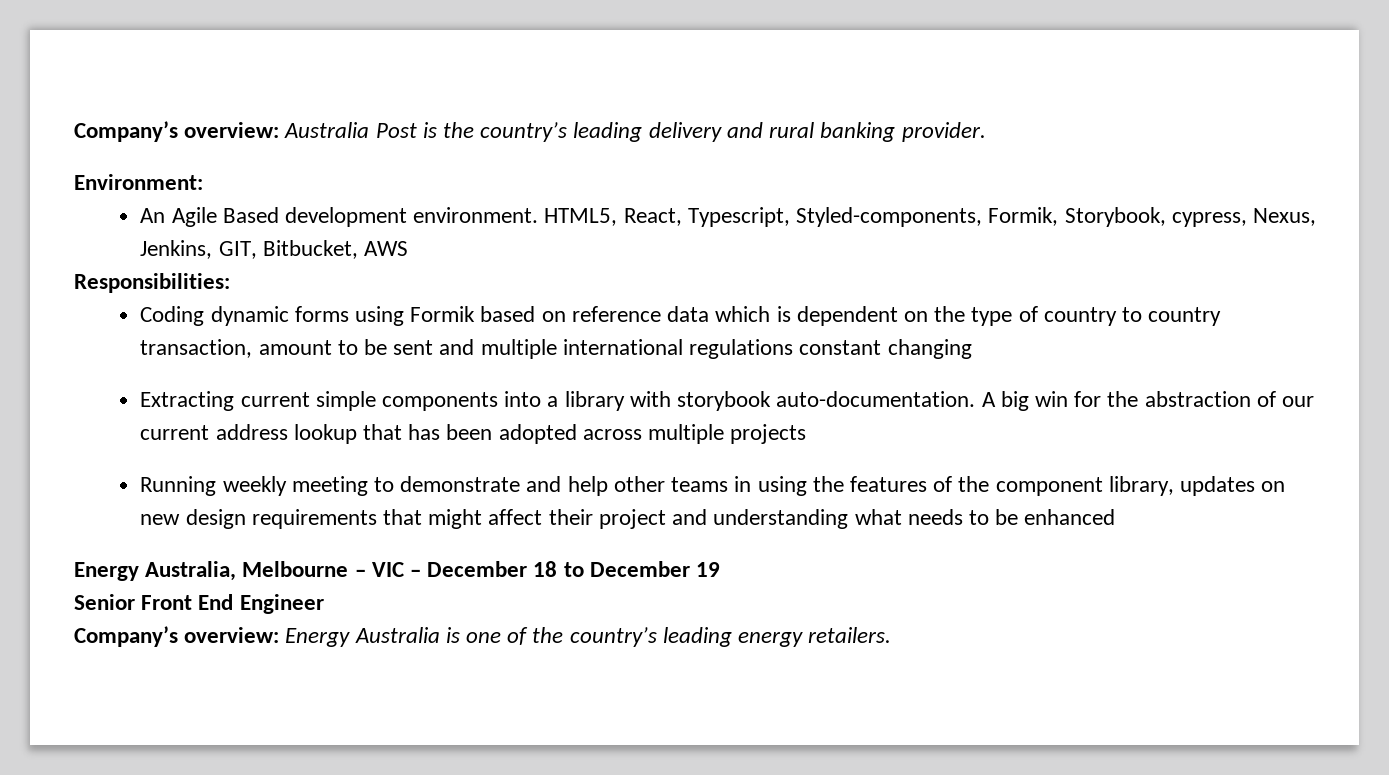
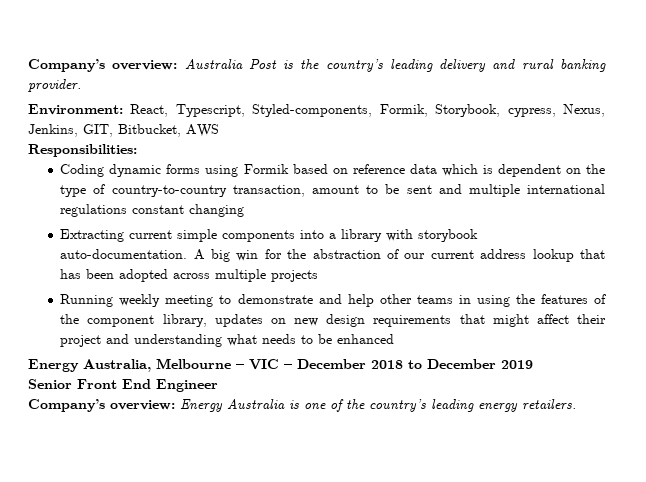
- Environment:
- An Agile Based development environment. HTML5, React, Typescript, Styled-components, Formik, Storybook, cypress, Nexus, Jenkins, GIT, Bitbucket, AWS
+ Environment: React, Typescript, Styled-components, Formik, Storybook, cypress, Nexus, Jenkins, GIT, Bitbucket, AWS
- Coding dynamic forms using Formik based on reference data which is dependent on the type of country to country transaction, amount to be sent and multiple international regulations constant changing
+ Coding dynamic forms using Formik based on reference data which is dependent on the type of country-to-country transaction, amount to be sent and multiple international regulations constant changing
- Energy Australia, Melbourne – VIC – December 18 to December 19
+ Energy Australia, Melbourne – VIC – December 2018 to December 2019

